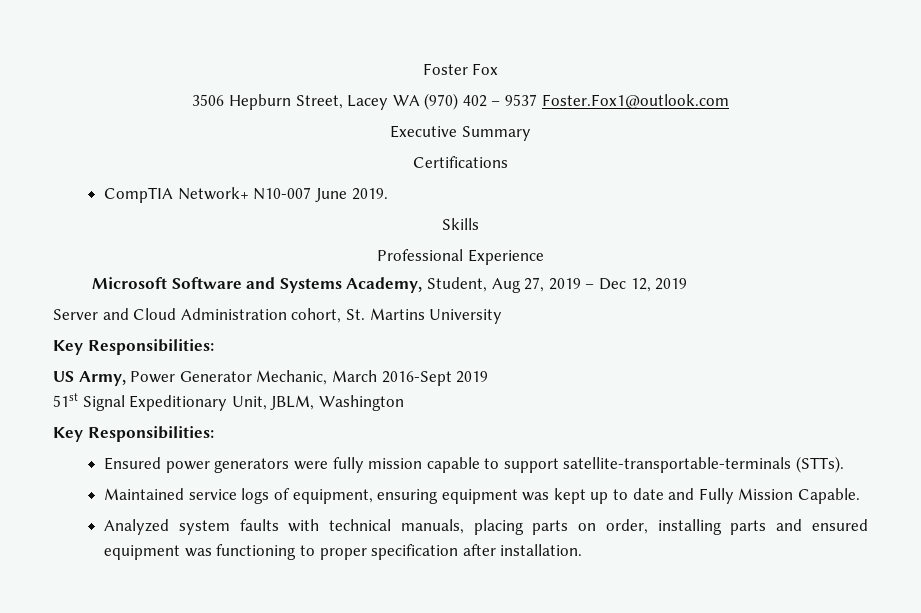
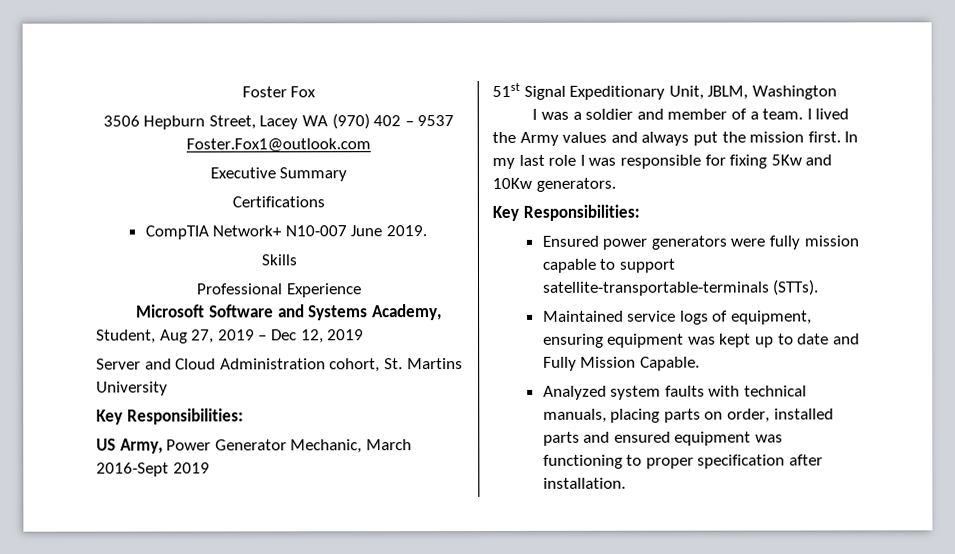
+ I was a soldier and member of a team. I lived the Army values and always put the mission first. In my last role I was responsible for fixing 5Kw and 10Kw generators.
- Analyzed system faults with technical manuals, placing parts on order, installing parts and ensured equipment was functioning to proper specification after installation.
+ Analyzed system faults with technical manuals, placing parts on order, installed parts and ensured equipment was functioning to proper specification after installation.

